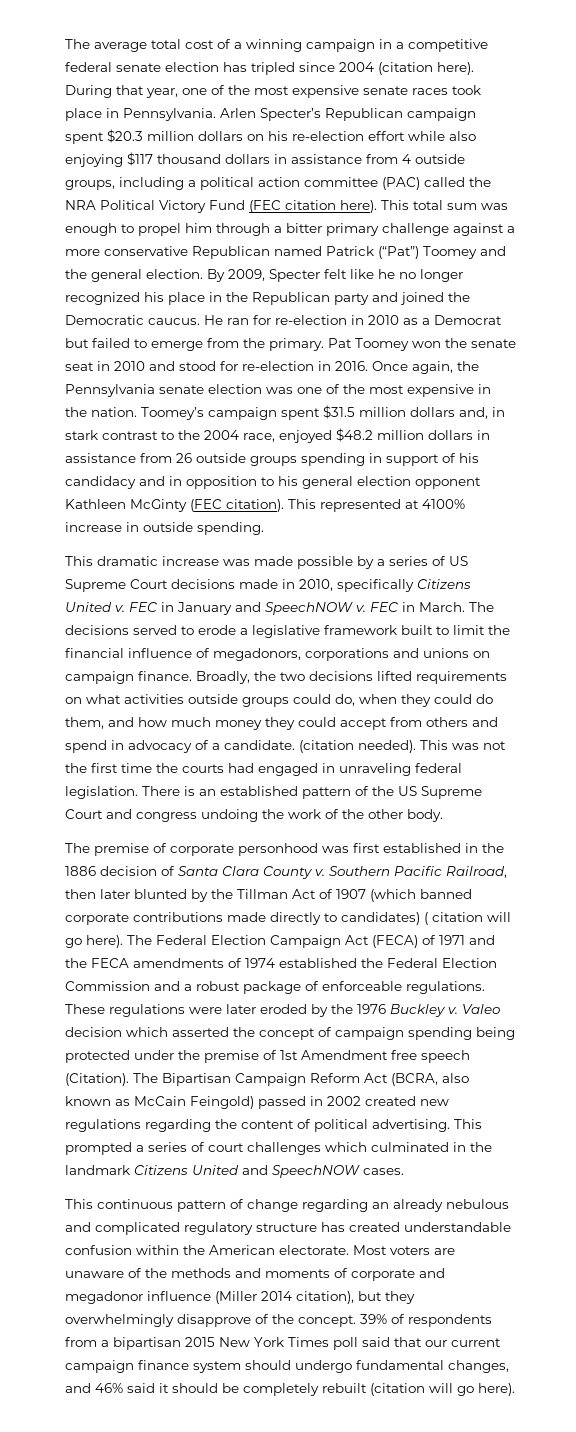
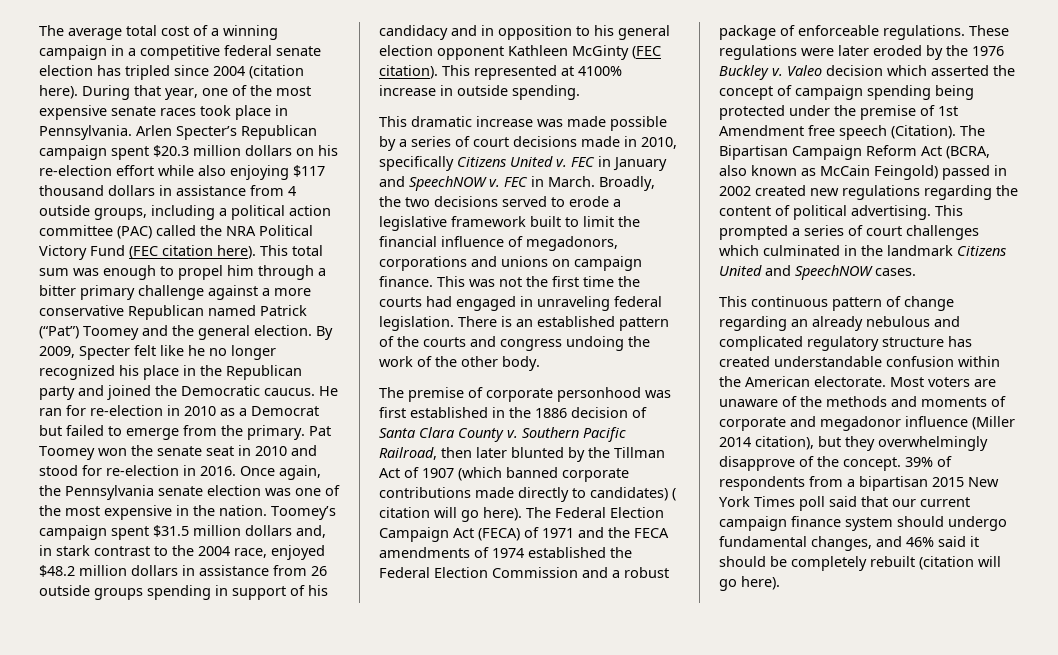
- This dramatic increase was made possible by a series of US Supreme Court decisions made in 2010, specifically Citizens United v.
+ This dramatic increase was made possible by a series of court decisions made in 2010, specifically Citizens United v.
- The decisions served to erode a legislative framework built to limit the financial influence of megadonors, corporations and unions on campaign finance.
+ Broadly, the two decisions served to erode a legislative framework built to limit the financial influence of megadonors, corporations and unions on campaign finance.
- Broadly, the two decisions lifted requirements on what activities outside groups could do, when they could do them, and how much money they could accept from others and spend in advocacy of a candidate. (citation needed).
- There is an established pattern of the US Supreme Court and congress undoing the work of the other body.
+ There is an established pattern of the courts and congress undoing the work of the other body.

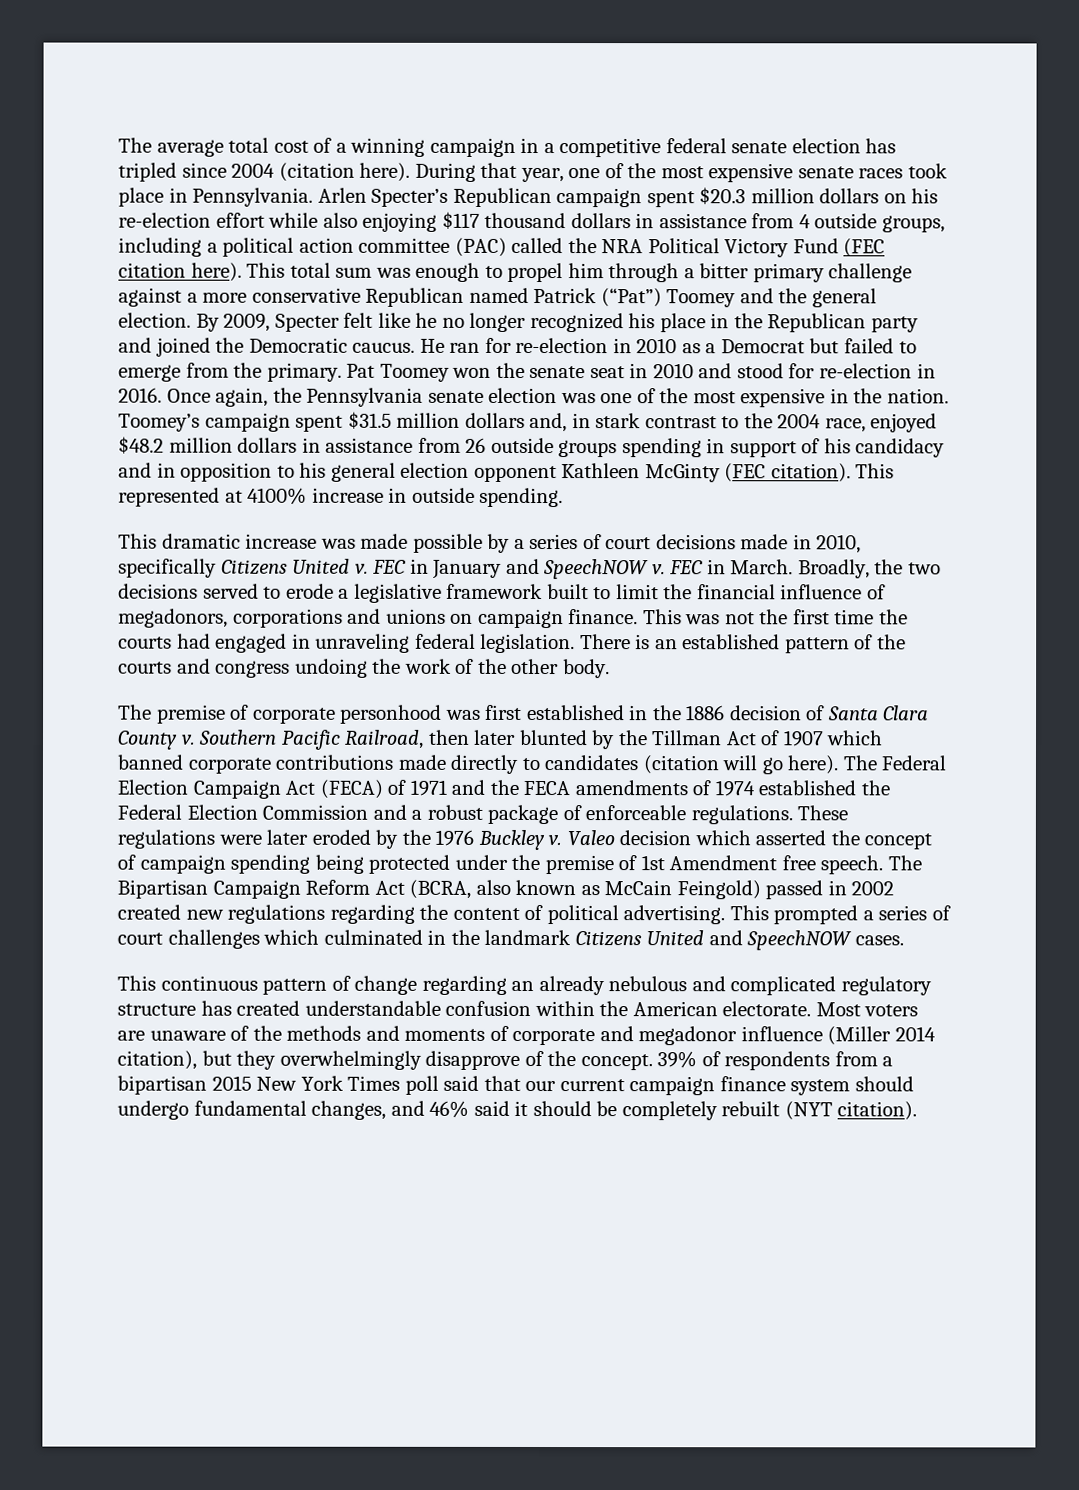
- Southern Pacific Railroad, then later blunted by the Tillman Act of 1907 (which banned corporate contributions made directly to candidates) ( citation will go here).
+ Southern Pacific Railroad, then later blunted by the Tillman Act of 1907 which banned corporate contributions made directly to candidates (citation will go here).
- Valeo decision which asserted the concept of campaign spending being protected under the premise of 1st Amendment free speech (Citation).
+ Valeo decision which asserted the concept of campaign spending being protected under the premise of 1st Amendment free speech.
- 39% of respondents from a bipartisan 2015 New York Times poll said that our current campaign finance system should undergo fundamental changes, and 46% said it should be completely rebuilt (citation will go here).
+ 39% of respondents from a bipartisan 2015 New York Times poll said that our current campaign finance system should undergo fundamental changes, and 46% said it should be completely rebuilt (NYT citation).

